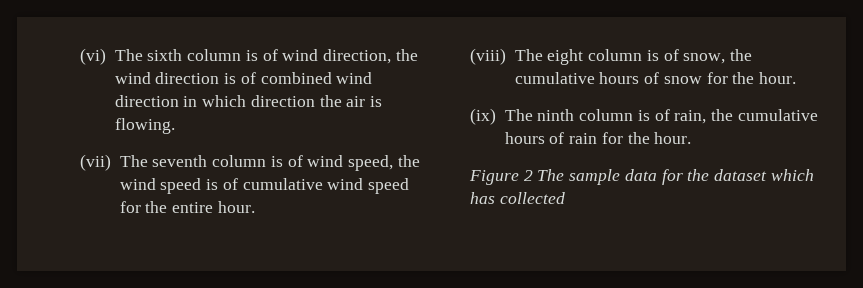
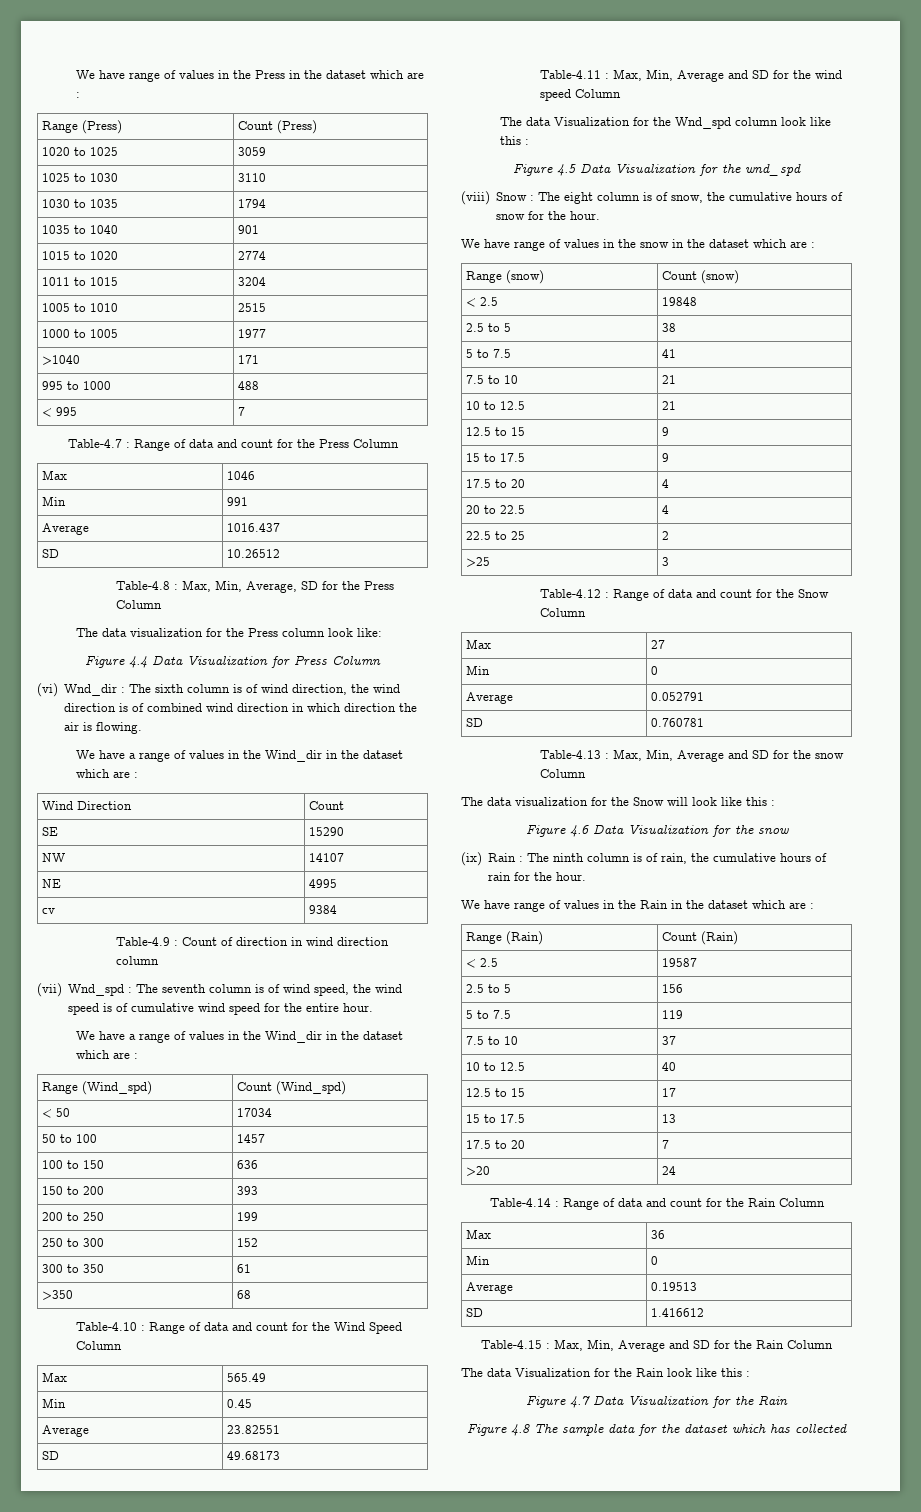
- (vi) The sixth column is of wind direction, the wind direction is of combined wind direction in which direction the air is flowing.
+ We have range of values in the Press in the dataset which are :
+ Range (Press) | Count (Press)
+ 1020 to 1025 | 3059
+ 1025 to 1030 | 3110
+ 1030 to 1035 | 1794
+ 1035 to 1040 | 901
+ 1015 to 1020 | 2774
+ 1011 to 1015 | 3204
+ 1005 to 1010 | 2515
+ 1000 to 1005 | 1977
+ >1040 | 171
+ 995 to 1000 | 488
+ < 995 | 7
+ Table-4.7 : Range of data and count for the Press Column
+ Max | 1046
+ Min | 991
+ Average | 1016.437
+ SD | 10.26512
+ Table-4.8 : Max, Min, Average, SD for the Press Column
+ The data visualization for the Press column look like:
+ Figure 4.4 Data Visualization for Press Column
+ (vi) Wnd_dir : The sixth column is of wind direction, the wind direction is of combined wind direction in which direction the air is flowing.
+ We have a range of values in the Wind_dir in the dataset which are :
+ Wind Direction | Count
+ SE | 15290
+ NW | 14107
+ NE | 4995
+ cv | 9384
+ Table-4.9 : Count of direction in wind direction column
- (vii) The seventh column is of wind speed, the wind speed is of cumulative wind speed for the entire hour.
+ (vii) Wnd_spd : The seventh column is of wind speed, the wind speed is of cumulative wind speed for the entire hour.
+ We have a range of values in the Wind_dir in the dataset which are :
+ Range (Wind_spd) | Count (Wind_spd)
+ < 50 | 17034
+ 50 to 100 | 1457
+ 100 to 150 | 636
+ 150 to 200 | 393
+ 200 to 250 | 199
+ 250 to 300 | 152
+ 300 to 350 | 61
+ >350 | 68
+ Table-4.10 : Range of data and count for the Wind Speed Column
+ Max | 565.49
+ Min | 0.45
+ Average | 23.82551
+ SD | 49.68173
+ Table-4.11 : Max, Min, Average and SD for the wind speed Column
+ The data Visualization for the Wnd_spd column look like this :
+ Figure 4.5 Data Visualization for the wnd_spd
- (viii) The eight column is of snow, the cumulative hours of snow for the hour.
+ (viii) Snow : The eight column is of snow, the cumulative hours of snow for the hour.
+ We have range of values in the snow in the dataset which are :
+ Range (snow) | Count (snow)
+ < 2.5 | 19848
+ 2.5 to 5 | 38
+ 5 to 7.5 | 41
+ 7.5 to 10 | 21
+ 10 to 12.5 | 21
+ 12.5 to 15 | 9
+ 15 to 17.5 | 9
+ 17.5 to 20 | 4
+ 20 to 22.5 | 4
+ 22.5 to 25 | 2
+ >25 | 3
+ Table-4.12 : Range of data and count for the Snow Column
+ Max | 27
+ Min | 0
+ Average | 0.052791
+ SD | 0.760781
+ Table-4.13 : Max, Min, Average and SD for the snow Column
+ The data visualization for the Snow will look like this :
+ Figure 4.6 Data Visualization for the snow
- (ix) The ninth column is of rain, the cumulative hours of rain for the hour.
+ (ix) Rain : The ninth column is of rain, the cumulative hours of rain for the hour.
- Figure 2 The sample data for the dataset which has collected
+ We have range of values in the Rain in the dataset which are :
+ Range (Rain) | Count (Rain)
+ < 2.5 | 19587
+ 2.5 to 5 | 156
+ 5 to 7.5 | 119
+ 7.5 to 10 | 37
+ 10 to 12.5 | 40
+ 12.5 to 15 | 17
+ 15 to 17.5 | 13
+ 17.5 to 20 | 7
+ >20 | 24
+ Table-4.14 : Range of data and count for the Rain Column
+ Max | 36
+ Min | 0
+ Average | 0.19513
+ SD | 1.416612
+ Table-4.15 : Max, Min, Average and SD for the Rain Column
+ The data Visualization for the Rain look like this :
+ Figure 4.7 Data Visualization for the Rain
+ Figure 4.8 The sample data for the dataset which has collected

